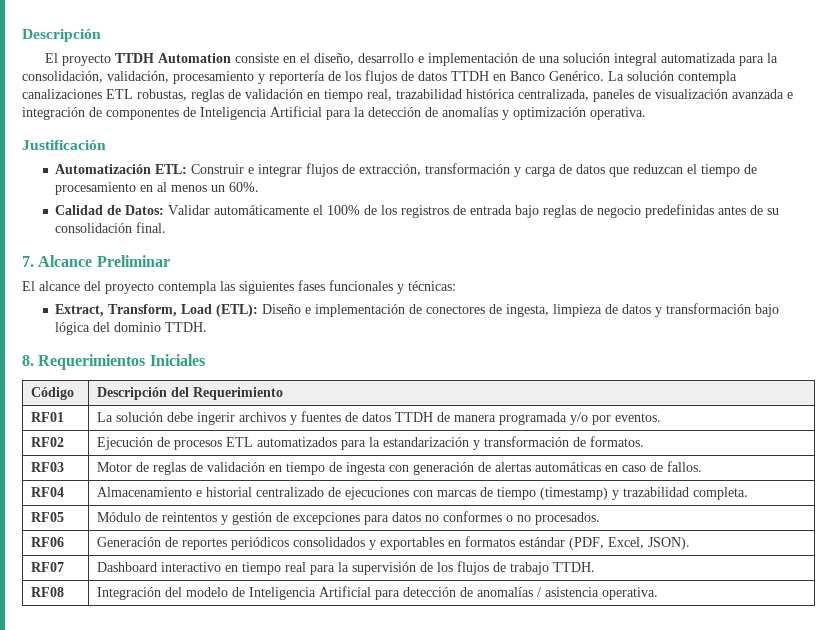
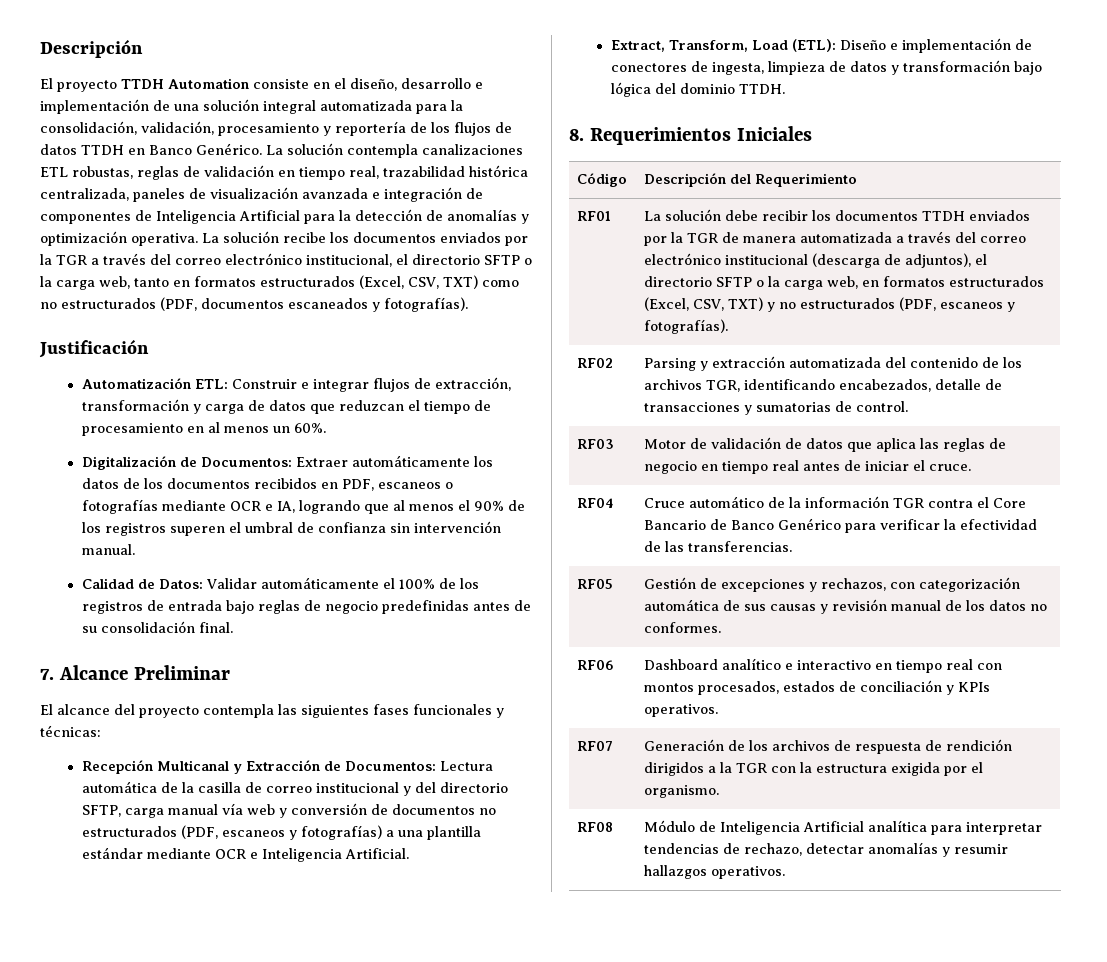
+ La solución recibe los documentos enviados por la TGR a través del correo electrónico institucional, el directorio SFTP o la carga web, tanto en formatos estructurados (Excel, CSV, TXT) como no estructurados (PDF, documentos escaneados y fotografías).
+ Digitalización de Documentos: Extraer automáticamente los datos de los documentos recibidos en PDF, escaneos o fotografías mediante OCR e IA, logrando que al menos el 90% de los registros superen el umbral de confianza sin intervención manual.
+ Recepción Multicanal y Extracción de Documentos: Lectura automática de la casilla de correo institucional y del directorio SFTP, carga manual vía web y conversión de documentos no estructurados (PDF, escaneos y fotografías) a una plantilla estándar mediante OCR e Inteligencia Artificial.
- La solución debe ingerir archivos y fuentes de datos TTDH de manera programada y/o por eventos.
- RF02 | Ejecución de procesos ETL automatizados para la estandarización y transformación de formatos.
- RF03 | Motor de reglas de validación en tiempo de ingesta con generación de alertas automáticas en caso de fallos.
- RF04 | Almacenamiento e historial centralizado de ejecuciones con marcas de tiempo (timestamp) y trazabilidad completa.
- RF05 | Módulo de reintentos y gestión de excepciones para datos no conformes o no procesados.
- RF06 | Generación de reportes periódicos consolidados y exportables en formatos estándar (PDF, Excel, JSON).
- RF07 | Dashboard interactivo en tiempo real para la supervisión de los flujos de trabajo TTDH.
- RF08 | Integración del modelo de Inteligencia Artificial para detección de anomalías / asistencia operativa.
+ La solución debe recibir los documentos TTDH enviados por la TGR de manera automatizada a través del correo electrónico institucional (descarga de adjuntos), el directorio SFTP o la carga web, en formatos estructurados (Excel, CSV, TXT) y no estructurados (PDF, escaneos y fotografías).
+ RF02 | Parsing y extracción automatizada del contenido de los archivos TGR, identificando encabezados, detalle de transacciones y sumatorias de control.
+ RF03 | Motor de validación de datos que aplica las reglas de negocio en tiempo real antes de iniciar el cruce.
+ RF04 | Cruce automático de la información TGR contra el Core Bancario de Banco Genérico para verificar la efectividad de las transferencias.
+ RF05 | Gestión de excepciones y rechazos, con categorización automática de sus causas y revisión manual de los datos no conformes.
+ RF06 | Dashboard analítico e interactivo en tiempo real con montos procesados, estados de conciliación y KPIs operativos.
+ RF07 | Generación de los archivos de respuesta de rendición dirigidos a la TGR con la estructura exigida por el organismo.
+ RF08 | Módulo de Inteligencia Artificial analítica para interpretar tendencias de rechazo, detectar anomalías y resumir hallazgos operativos.

